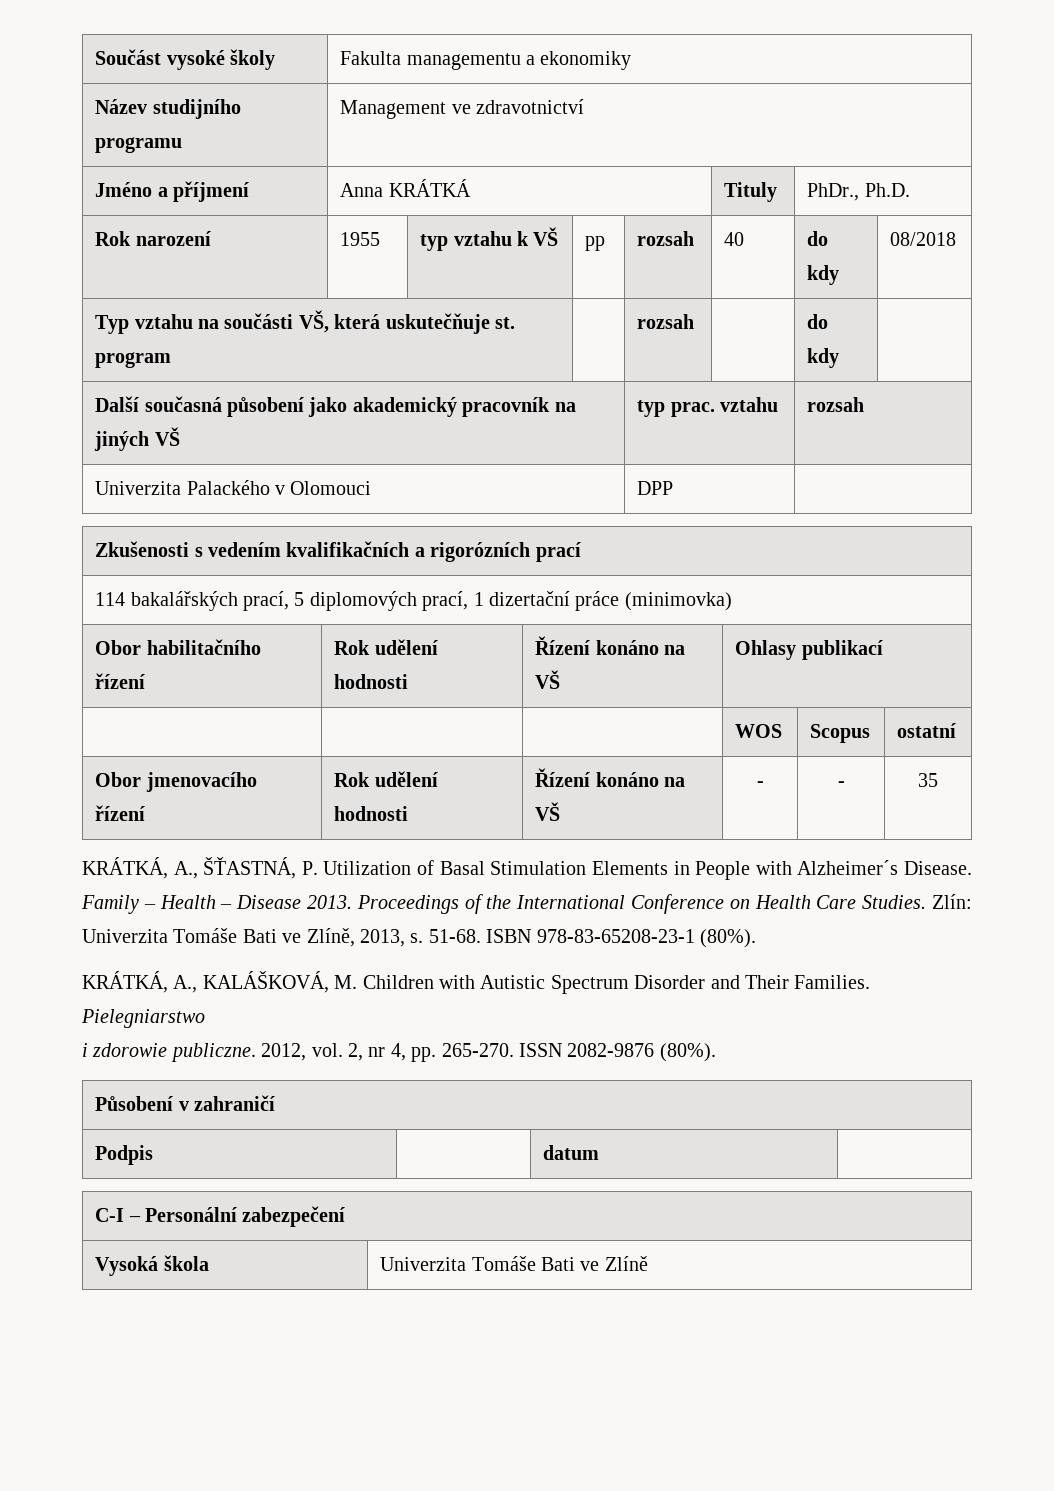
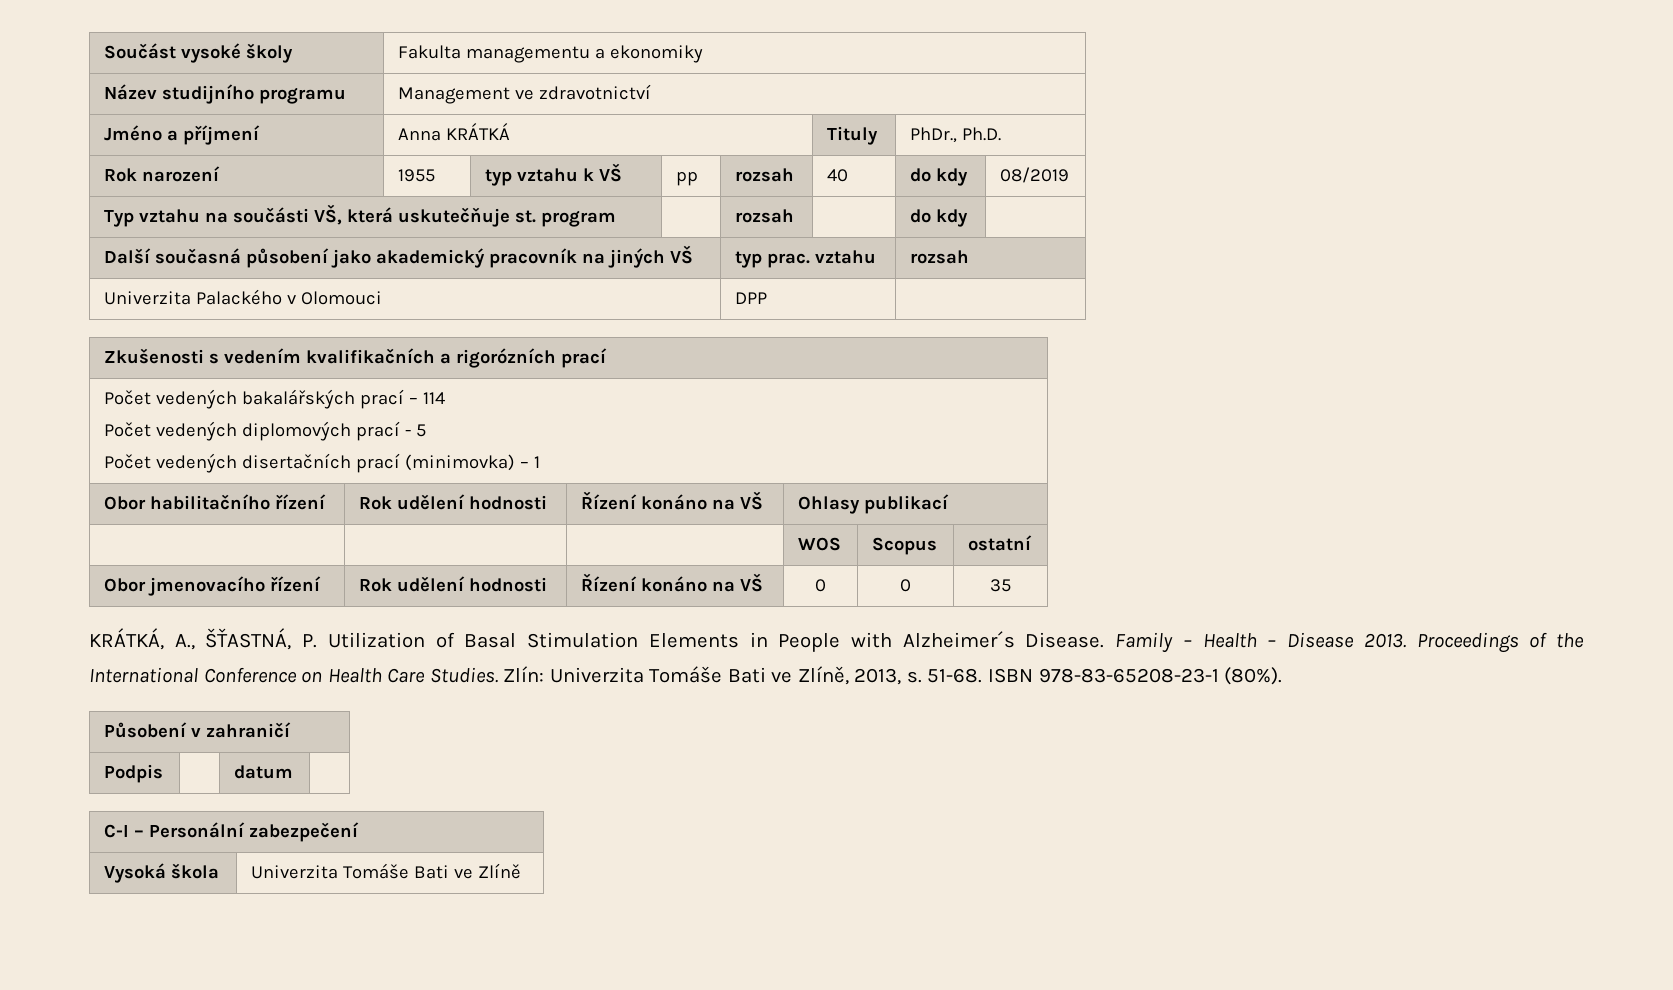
- Rok narození | 1955 | typ vztahu k VŠ | pp | rozsah | 40 | do kdy | 08/2018
+ Rok narození | 1955 | typ vztahu k VŠ | pp | rozsah | 40 | do kdy | 08/2019
- 114 bakalářských prací, 5 diplomových prací, 1 dizertační práce (minimovka)
+ Počet vedených bakalářských prací – 114
+ Počet vedených diplomových prací - 5
+ Počet vedených disertačních prací (minimovka) – 1
- Obor jmenovacího řízení | Rok udělení hodnosti | Řízení konáno na VŠ | - | - | 35
+ Obor jmenovacího řízení | Rok udělení hodnosti | Řízení konáno na VŠ | 0 | 0 | 35
- KRÁTKÁ, A., KALÁŠKOVÁ, M. Children with Autistic Spectrum Disorder and Their Families. Pielegniarstwo
- i zdorowie publiczne. 2012, vol. 2, nr 4, pp. 265-270. ISSN 2082-9876 (80%).

